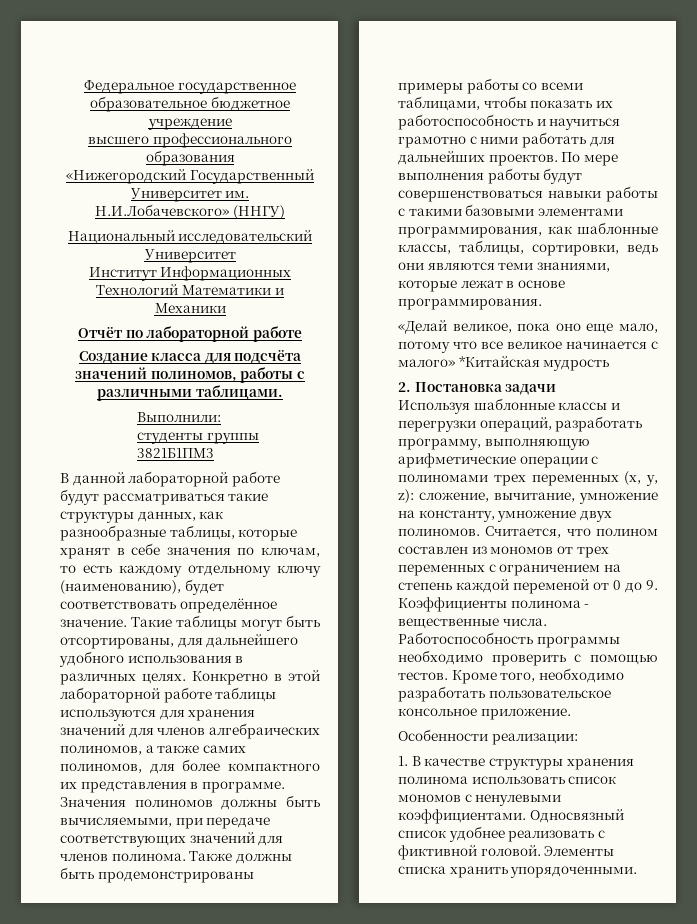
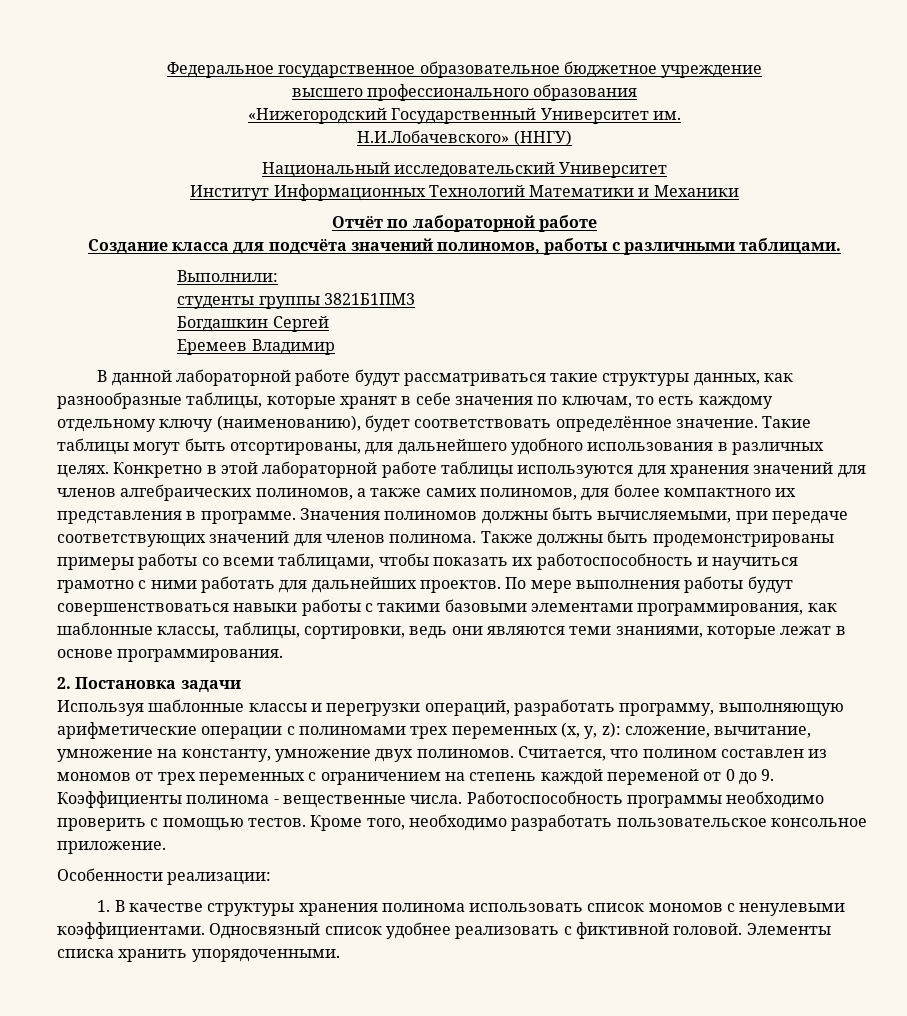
+ Богдашкин Сергей
+ Еремеев Владимир
- «Делай великое, пока оно еще мало, потому что все великое начинается с малого» *Китайская мудрость

